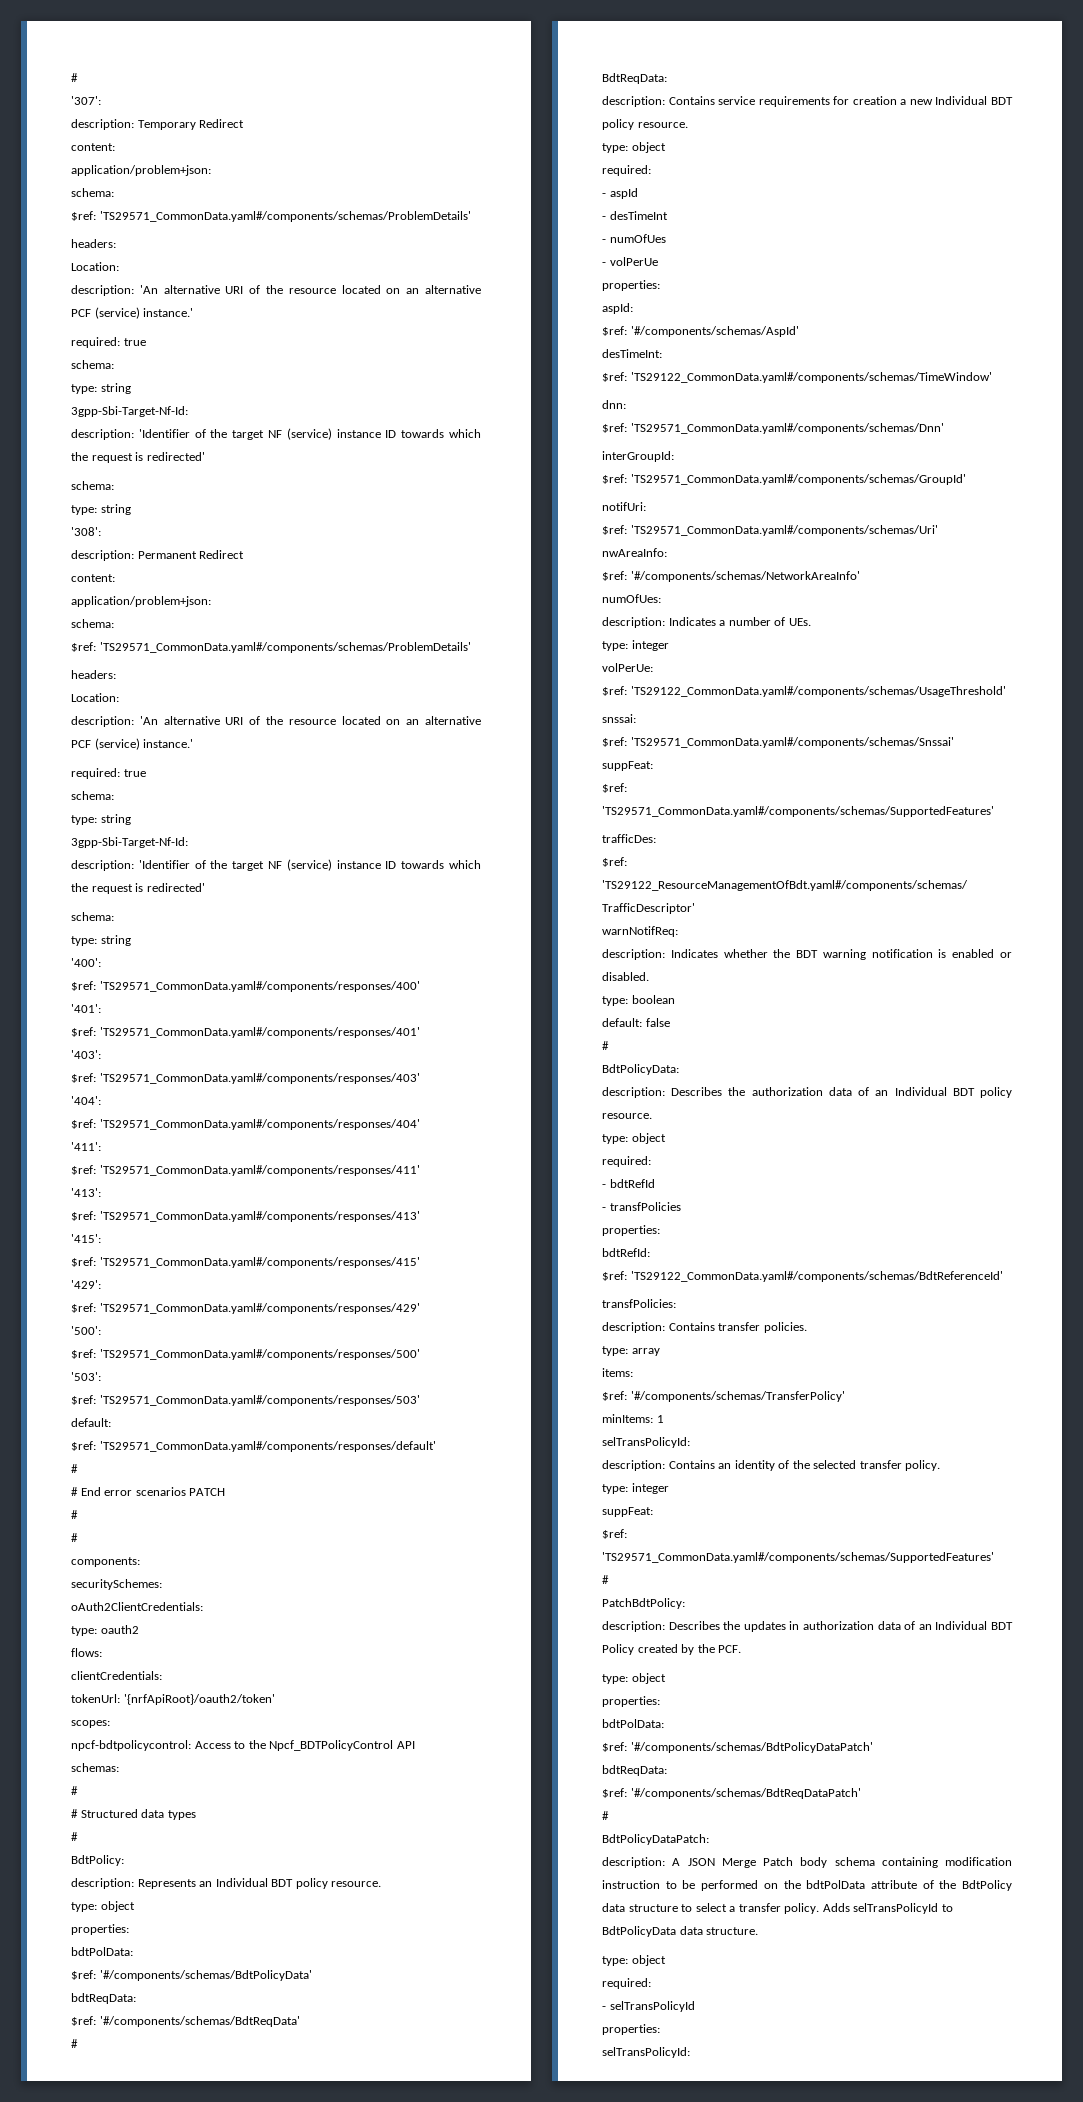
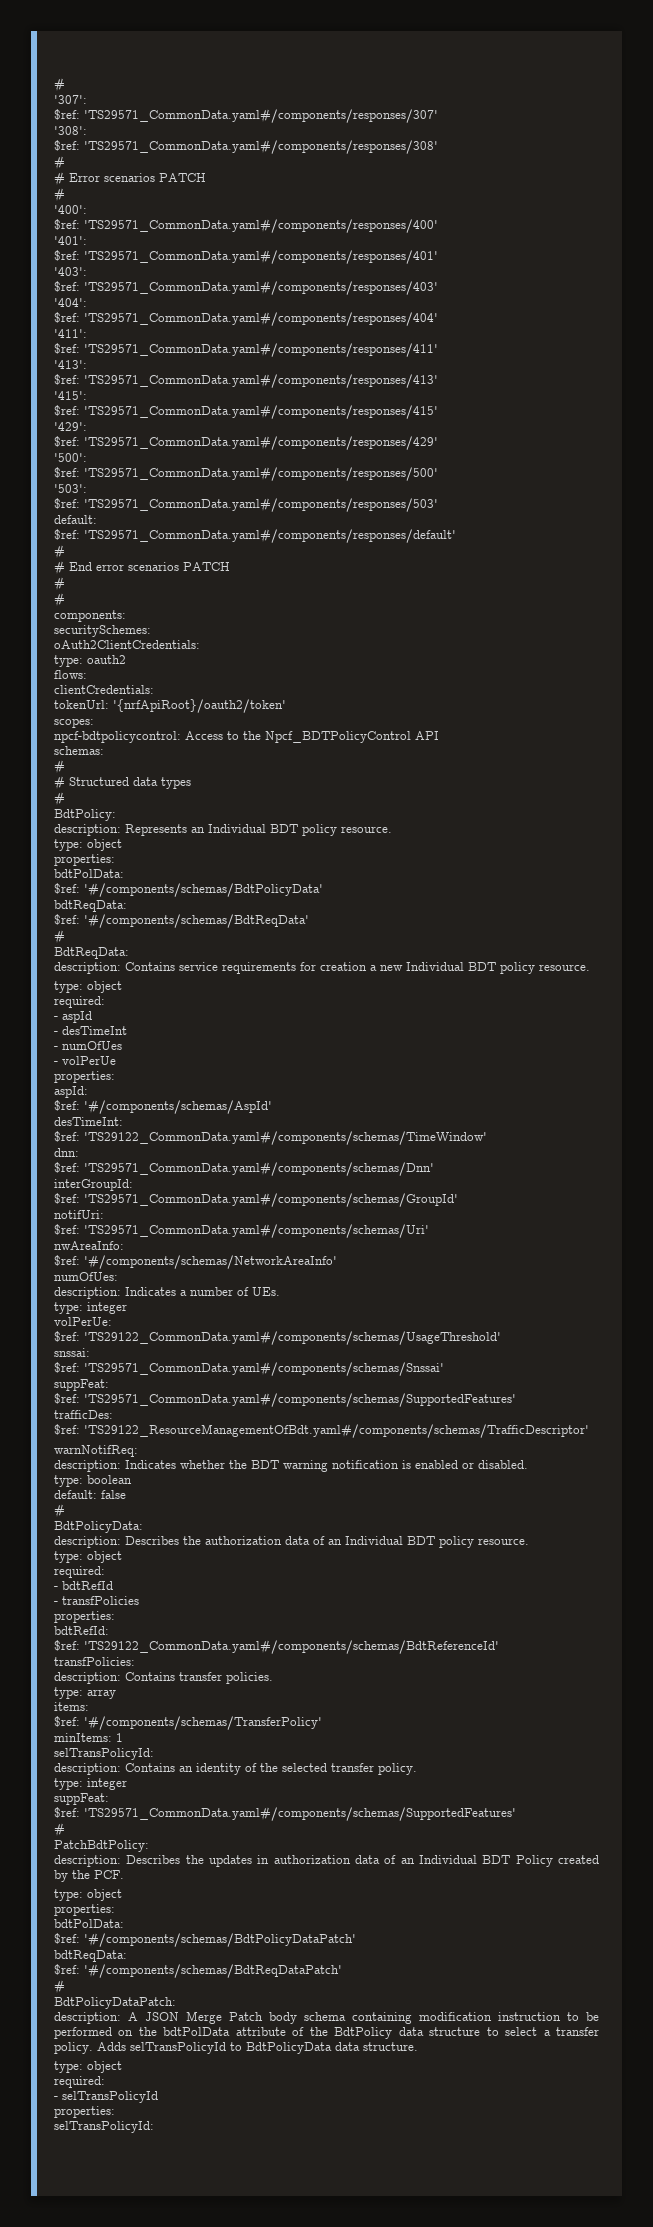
- description: Temporary Redirect
- content:
- application/problem+json:
- schema:
- $ref: 'TS29571_CommonData.yaml#/components/schemas/ProblemDetails'
- headers:
- Location:
- description: 'An alternative URI of the resource located on an alternative PCF (service) instance.'
- required: true
- schema:
- type: string
- 3gpp-Sbi-Target-Nf-Id:
- description: 'Identifier of the target NF (service) instance ID towards which the request is redirected'
- schema:
- type: string
+ $ref: 'TS29571_CommonData.yaml#/components/responses/307'
  '308':
- description: Permanent Redirect
- content:
- application/problem+json:
- schema:
- $ref: 'TS29571_CommonData.yaml#/components/schemas/ProblemDetails'
- headers:
- Location:
- description: 'An alternative URI of the resource located on an alternative PCF (service) instance.'
- required: true
- schema:
- type: string
- 3gpp-Sbi-Target-Nf-Id:
- description: 'Identifier of the target NF (service) instance ID towards which the request is redirected'
- schema:
- type: string
+ $ref: 'TS29571_CommonData.yaml#/components/responses/308'
+ #
+ # Error scenarios PATCH
+ #

